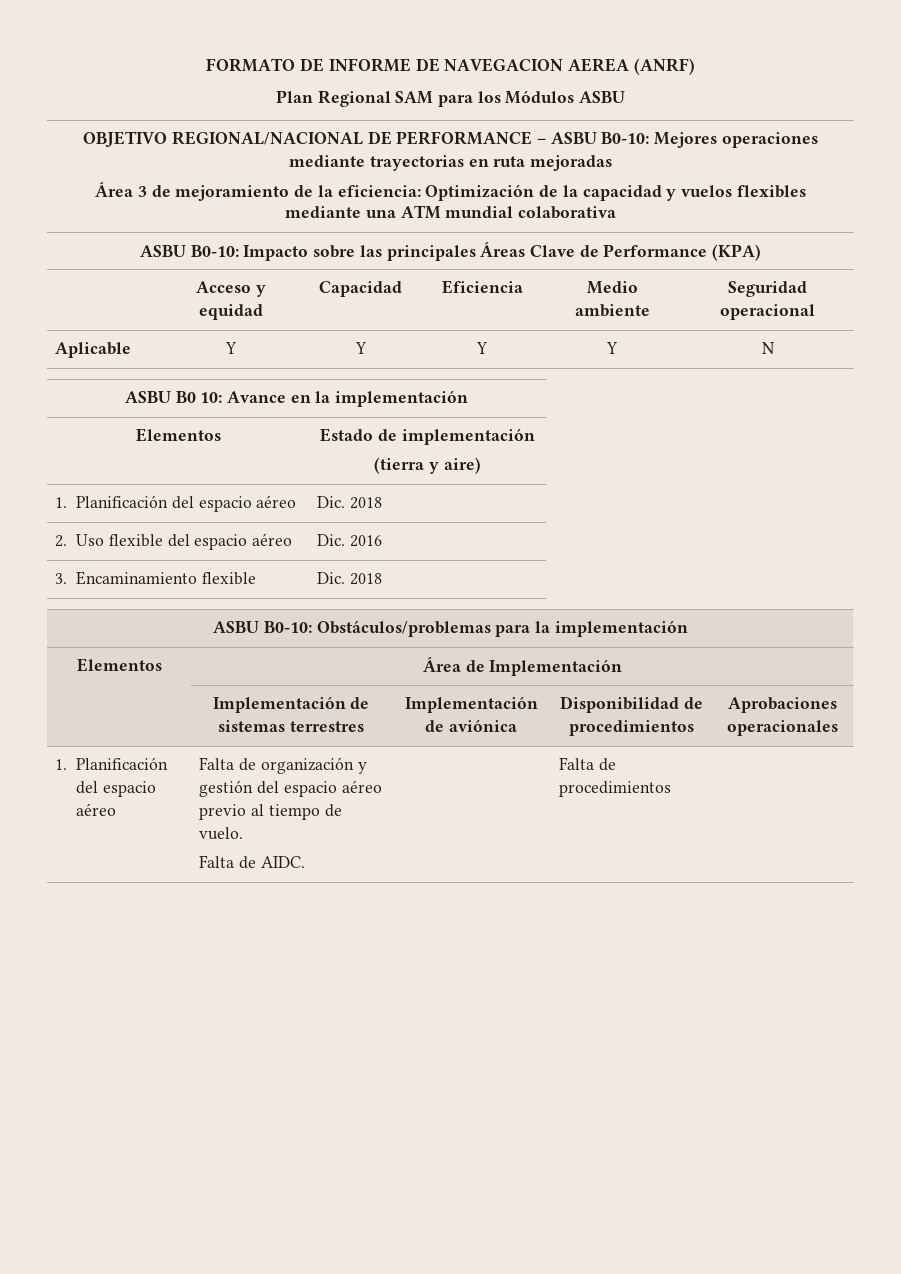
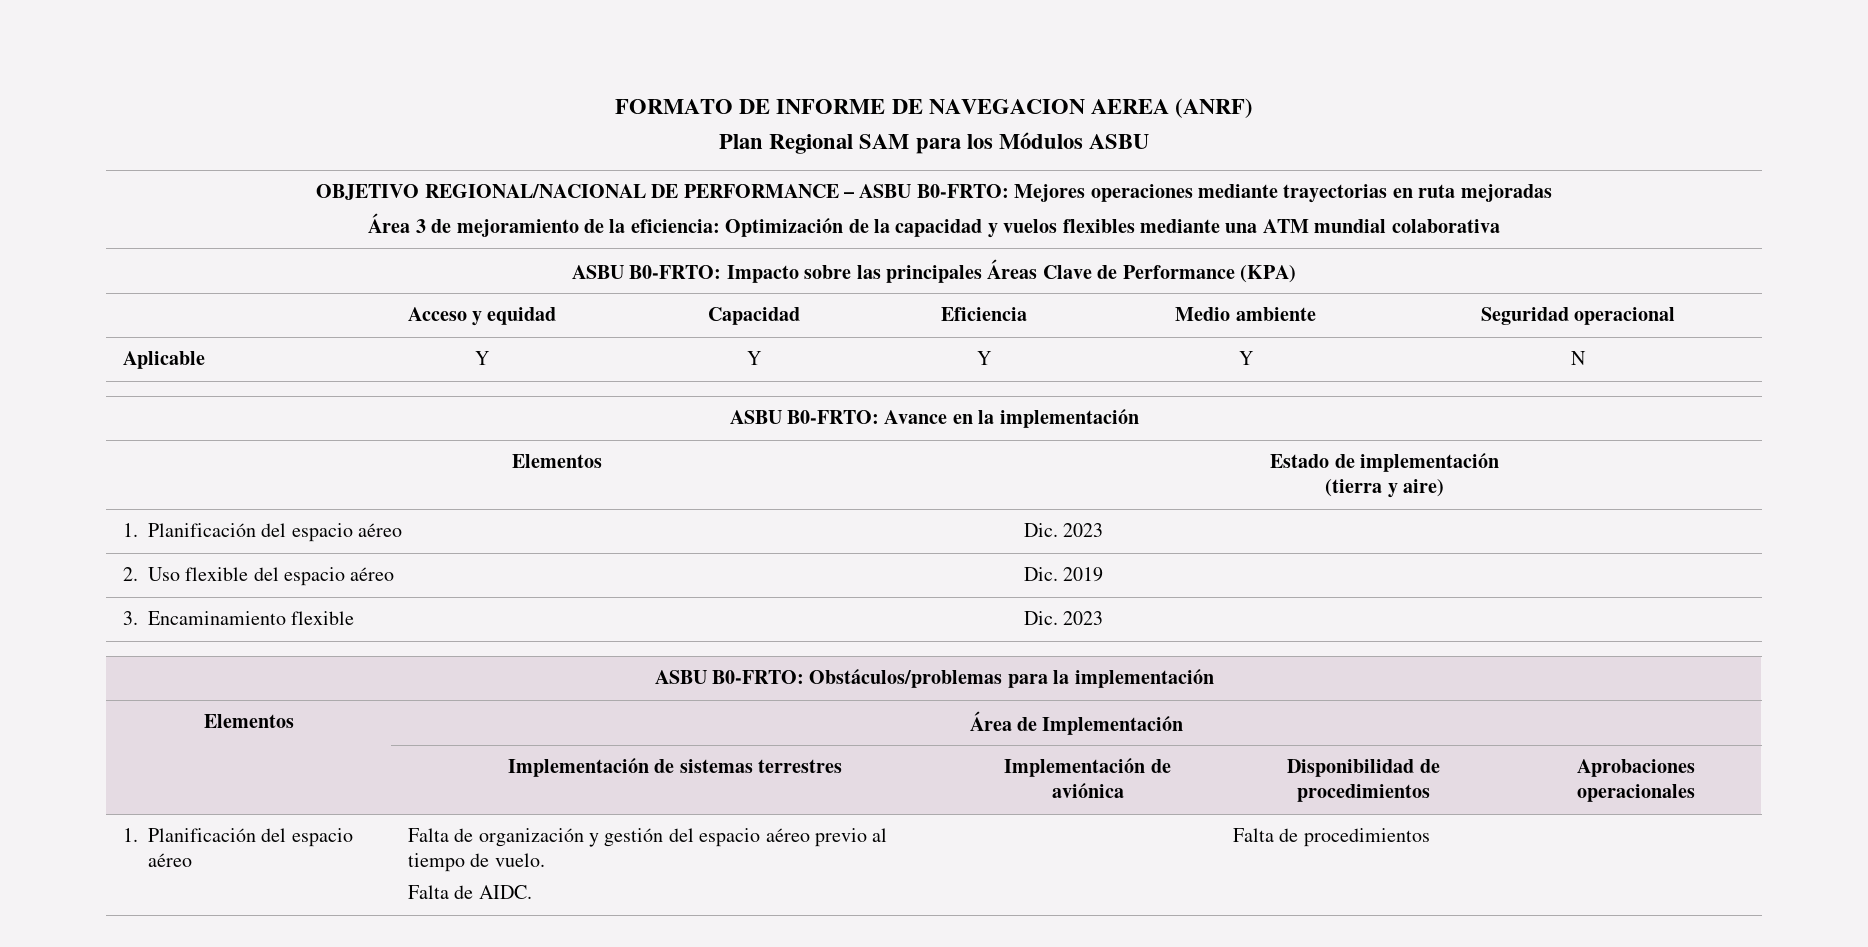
- OBJETIVO REGIONAL/NACIONAL DE PERFORMANCE – ASBU B0-10: Mejores operaciones mediante trayectorias en ruta mejoradas
+ OBJETIVO REGIONAL/NACIONAL DE PERFORMANCE – ASBU B0-FRTO: Mejores operaciones mediante trayectorias en ruta mejoradas
- ASBU B0-10: Impacto sobre las principales Áreas Clave de Performance (KPA)
+ ASBU B0-FRTO: Impacto sobre las principales Áreas Clave de Performance (KPA)
- ASBU B0 10: Avance en la implementación
+ ASBU B0-FRTO: Avance en la implementación
- 1. Planificación del espacio aéreo | Dic. 2018
+ 1. Planificación del espacio aéreo | Dic. 2023
- 2. Uso flexible del espacio aéreo | Dic. 2016
+ 2. Uso flexible del espacio aéreo | Dic. 2019
- 3. Encaminamiento flexible | Dic. 2018
- ASBU B0-10: Obstáculos/problemas para la implementación
+ 3. Encaminamiento flexible | Dic. 2023
+ ASBU B0-FRTO: Obstáculos/problemas para la implementación

